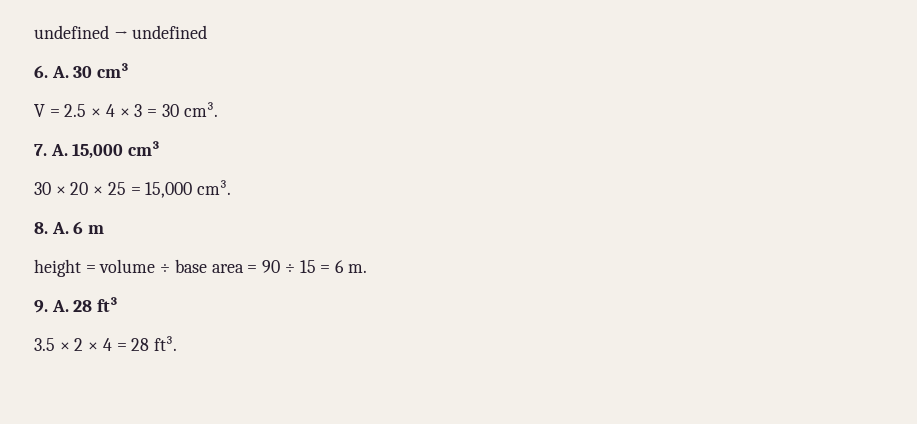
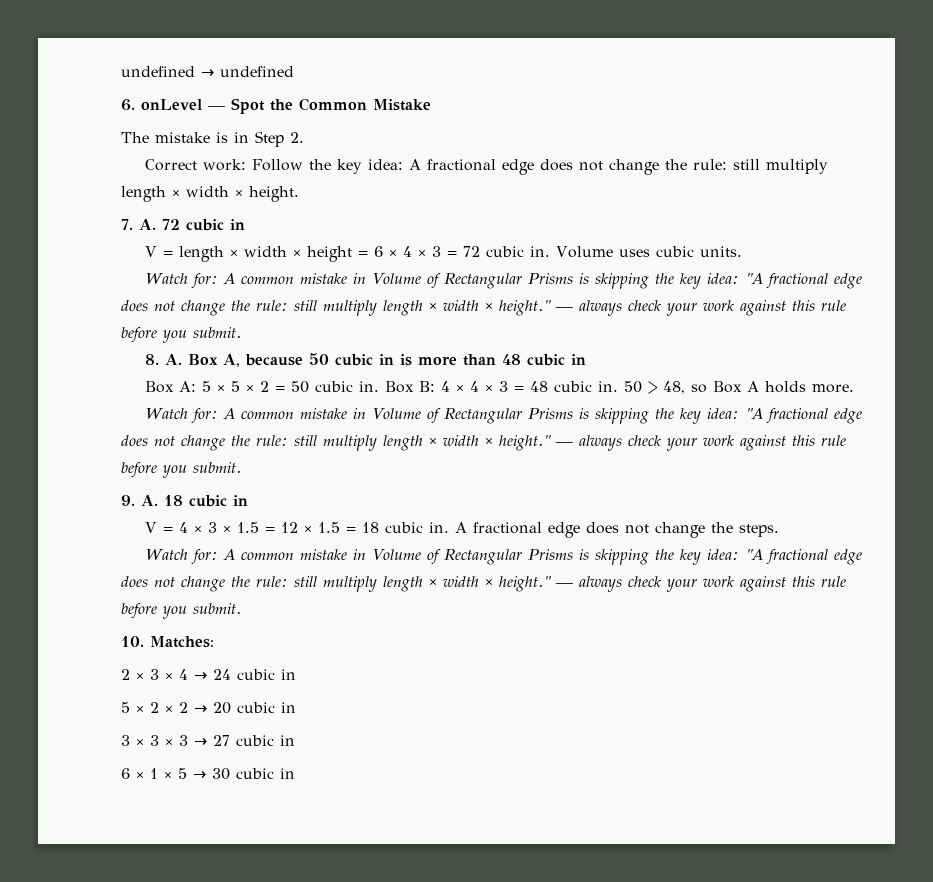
- 6. A. 30 cm³
- V = 2.5 × 4 × 3 = 30 cm³.
- 7. A. 15,000 cm³
- 30 × 20 × 25 = 15,000 cm³.
- 8. A. 6 m
- height = volume ÷ base area = 90 ÷ 15 = 6 m.
- 9. A. 28 ft³
- 3.5 × 2 × 4 = 28 ft³.
+ 6. onLevel — Spot the Common Mistake
+ The mistake is in Step 2.
+ Correct work: Follow the key idea: A fractional edge does not change the rule: still multiply length × width × height.
+ 7. A. 72 cubic in
+ V = length × width × height = 6 × 4 × 3 = 72 cubic in. Volume uses cubic units.
+ Watch for: A common mistake in Volume of Rectangular Prisms is skipping the key idea: "A fractional edge does not change the rule: still multiply length × width × height." — always check your work against this rule before you submit.
+ 8. A. Box A, because 50 cubic in is more than 48 cubic in
+ Box A: 5 × 5 × 2 = 50 cubic in. Box B: 4 × 4 × 3 = 48 cubic in. 50 > 48, so Box A holds more.
+ Watch for: A common mistake in Volume of Rectangular Prisms is skipping the key idea: "A fractional edge does not change the rule: still multiply length × width × height." — always check your work against this rule before you submit.
+ 9. A. 18 cubic in
+ V = 4 × 3 × 1.5 = 12 × 1.5 = 18 cubic in. A fractional edge does not change the steps.
+ Watch for: A common mistake in Volume of Rectangular Prisms is skipping the key idea: "A fractional edge does not change the rule: still multiply length × width × height." — always check your work against this rule before you submit.
+ 10. Matches:
+ 2 × 3 × 4 → 24 cubic in
+ 5 × 2 × 2 → 20 cubic in
+ 3 × 3 × 3 → 27 cubic in
+ 6 × 1 × 5 → 30 cubic in

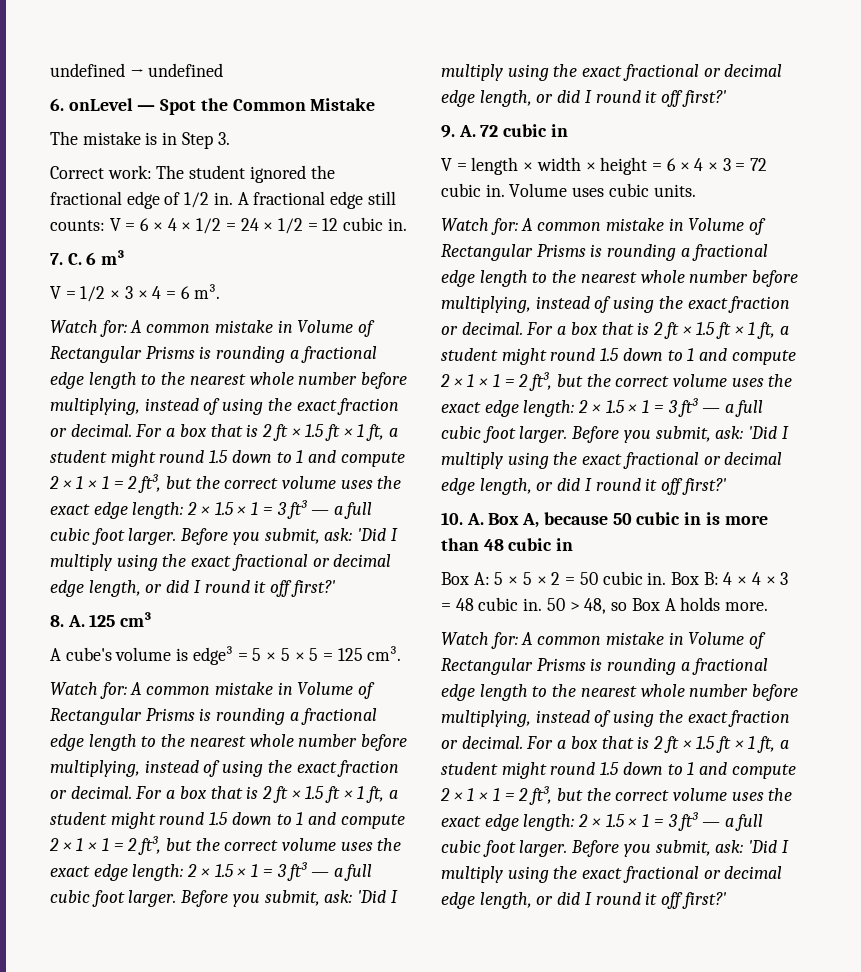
- The mistake is in Step 2.
+ The mistake is in Step 3.
- Correct work: Follow the key idea: A fractional edge does not change the rule: still multiply length × width × height.
- 7. A. 72 cubic in
+ Correct work: The student ignored the fractional edge of 1/2 in. A fractional edge still counts: V = 6 × 4 × 1/2 = 24 × 1/2 = 12 cubic in.
+ 7. C. 6 m³
+ V = 1/2 × 3 × 4 = 6 m³.
+ Watch for: A common mistake in Volume of Rectangular Prisms is rounding a fractional edge length to the nearest whole number before multiplying, instead of using the exact fraction or decimal. For a box that is 2 ft × 1.5 ft × 1 ft, a student might round 1.5 down to 1 and compute 2 × 1 × 1 = 2 ft³, but the correct volume uses the exact edge length: 2 × 1.5 × 1 = 3 ft³ — a full cubic foot larger. Before you submit, ask: 'Did I multiply using the exact fractional or decimal edge length, or did I round it off first?'
+ 8. A. 125 cm³
+ A cube's volume is edge³ = 5 × 5 × 5 = 125 cm³.
+ Watch for: A common mistake in Volume of Rectangular Prisms is rounding a fractional edge length to the nearest whole number before multiplying, instead of using the exact fraction or decimal. For a box that is 2 ft × 1.5 ft × 1 ft, a student might round 1.5 down to 1 and compute 2 × 1 × 1 = 2 ft³, but the correct volume uses the exact edge length: 2 × 1.5 × 1 = 3 ft³ — a full cubic foot larger. Before you submit, ask: 'Did I multiply using the exact fractional or decimal edge length, or did I round it off first?'
+ 9. A. 72 cubic in
  Volume uses cubic units.
- Watch for: A common mistake in Volume of Rectangular Prisms is skipping the key idea: "A fractional edge does not change the rule: still multiply length × width × height." — always check your work against this rule before you submit.
- 8. A. Box A, because 50 cubic in is more than 48 cubic in
+ Watch for: A common mistake in Volume of Rectangular Prisms is rounding a fractional edge length to the nearest whole number before multiplying, instead of using the exact fraction or decimal. For a box that is 2 ft × 1.5 ft × 1 ft, a student might round 1.5 down to 1 and compute 2 × 1 × 1 = 2 ft³, but the correct volume uses the exact edge length: 2 × 1.5 × 1 = 3 ft³ — a full cubic foot larger. Before you submit, ask: 'Did I multiply using the exact fractional or decimal edge length, or did I round it off first?'
+ 10. A. Box A, because 50 cubic in is more than 48 cubic in
  50 > 48, so Box A holds more.
- Watch for: A common mistake in Volume of Rectangular Prisms is skipping the key idea: "A fractional edge does not change the rule: still multiply length × width × height." — always check your work against this rule before you submit.
- 9. A. 18 cubic in
- V = 4 × 3 × 1.5 = 12 × 1.5 = 18 cubic in. A fractional edge does not change the steps.
- Watch for: A common mistake in Volume of Rectangular Prisms is skipping the key idea: "A fractional edge does not change the rule: still multiply length × width × height." — always check your work against this rule before you submit.
- 10. Matches:
- 2 × 3 × 4 → 24 cubic in
- 5 × 2 × 2 → 20 cubic in
- 3 × 3 × 3 → 27 cubic in
- 6 × 1 × 5 → 30 cubic in
+ Watch for: A common mistake in Volume of Rectangular Prisms is rounding a fractional edge length to the nearest whole number before multiplying, instead of using the exact fraction or decimal. For a box that is 2 ft × 1.5 ft × 1 ft, a student might round 1.5 down to 1 and compute 2 × 1 × 1 = 2 ft³, but the correct volume uses the exact edge length: 2 × 1.5 × 1 = 3 ft³ — a full cubic foot larger. Before you submit, ask: 'Did I multiply using the exact fractional or decimal edge length, or did I round it off first?'

